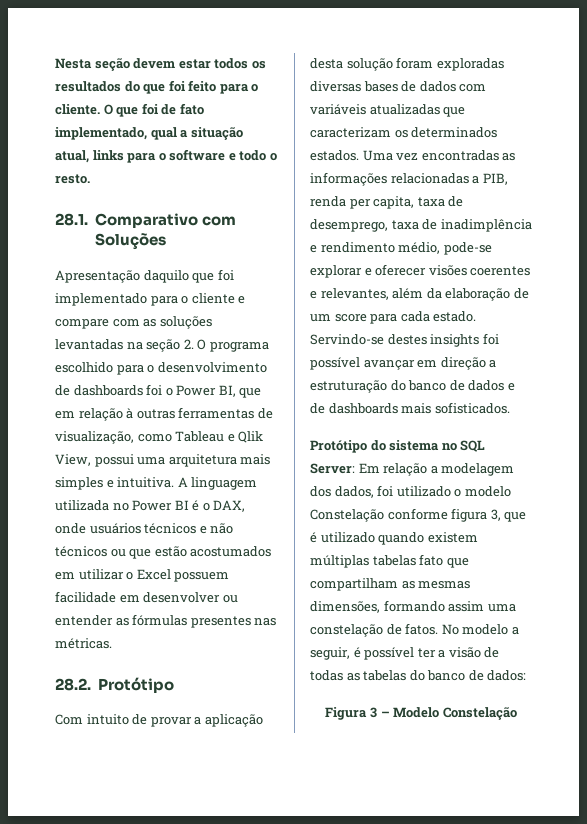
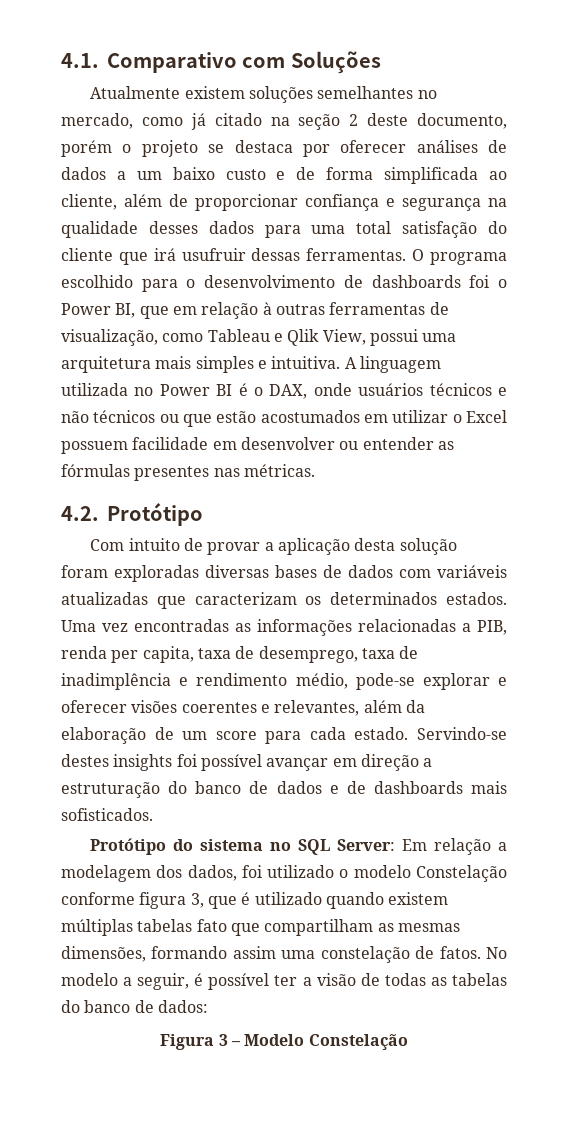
- Nesta seção devem estar todos os resultados do que foi feito para o cliente. O que foi de fato implementado, qual a situação atual, links para o software e todo o resto.
- 28.1. Comparativo com Soluções
- Apresentação daquilo que foi implementado para o cliente e compare com as soluções levantadas na seção 2. O programa escolhido para o desenvolvimento de dashboards foi o Power BI, que em relação à outras ferramentas de visualização, como Tableau e Qlik View, possui uma arquitetura mais simples e intuitiva.
+ 4.1. Comparativo com Soluções
+ Atualmente existem soluções semelhantes no mercado, como já citado na seção 2 deste documento, porém o projeto se destaca por oferecer análises de dados a um baixo custo e de forma simplificada ao cliente, além de proporcionar confiança e segurança na qualidade desses dados para uma total satisfação do cliente que irá usufruir dessas ferramentas. O programa escolhido para o desenvolvimento de dashboards foi o Power BI, que em relação à outras ferramentas de visualização, como Tableau e Qlik View, possui uma arquitetura mais simples e intuitiva.
- 28.2. Protótipo
+ 4.2. Protótipo

